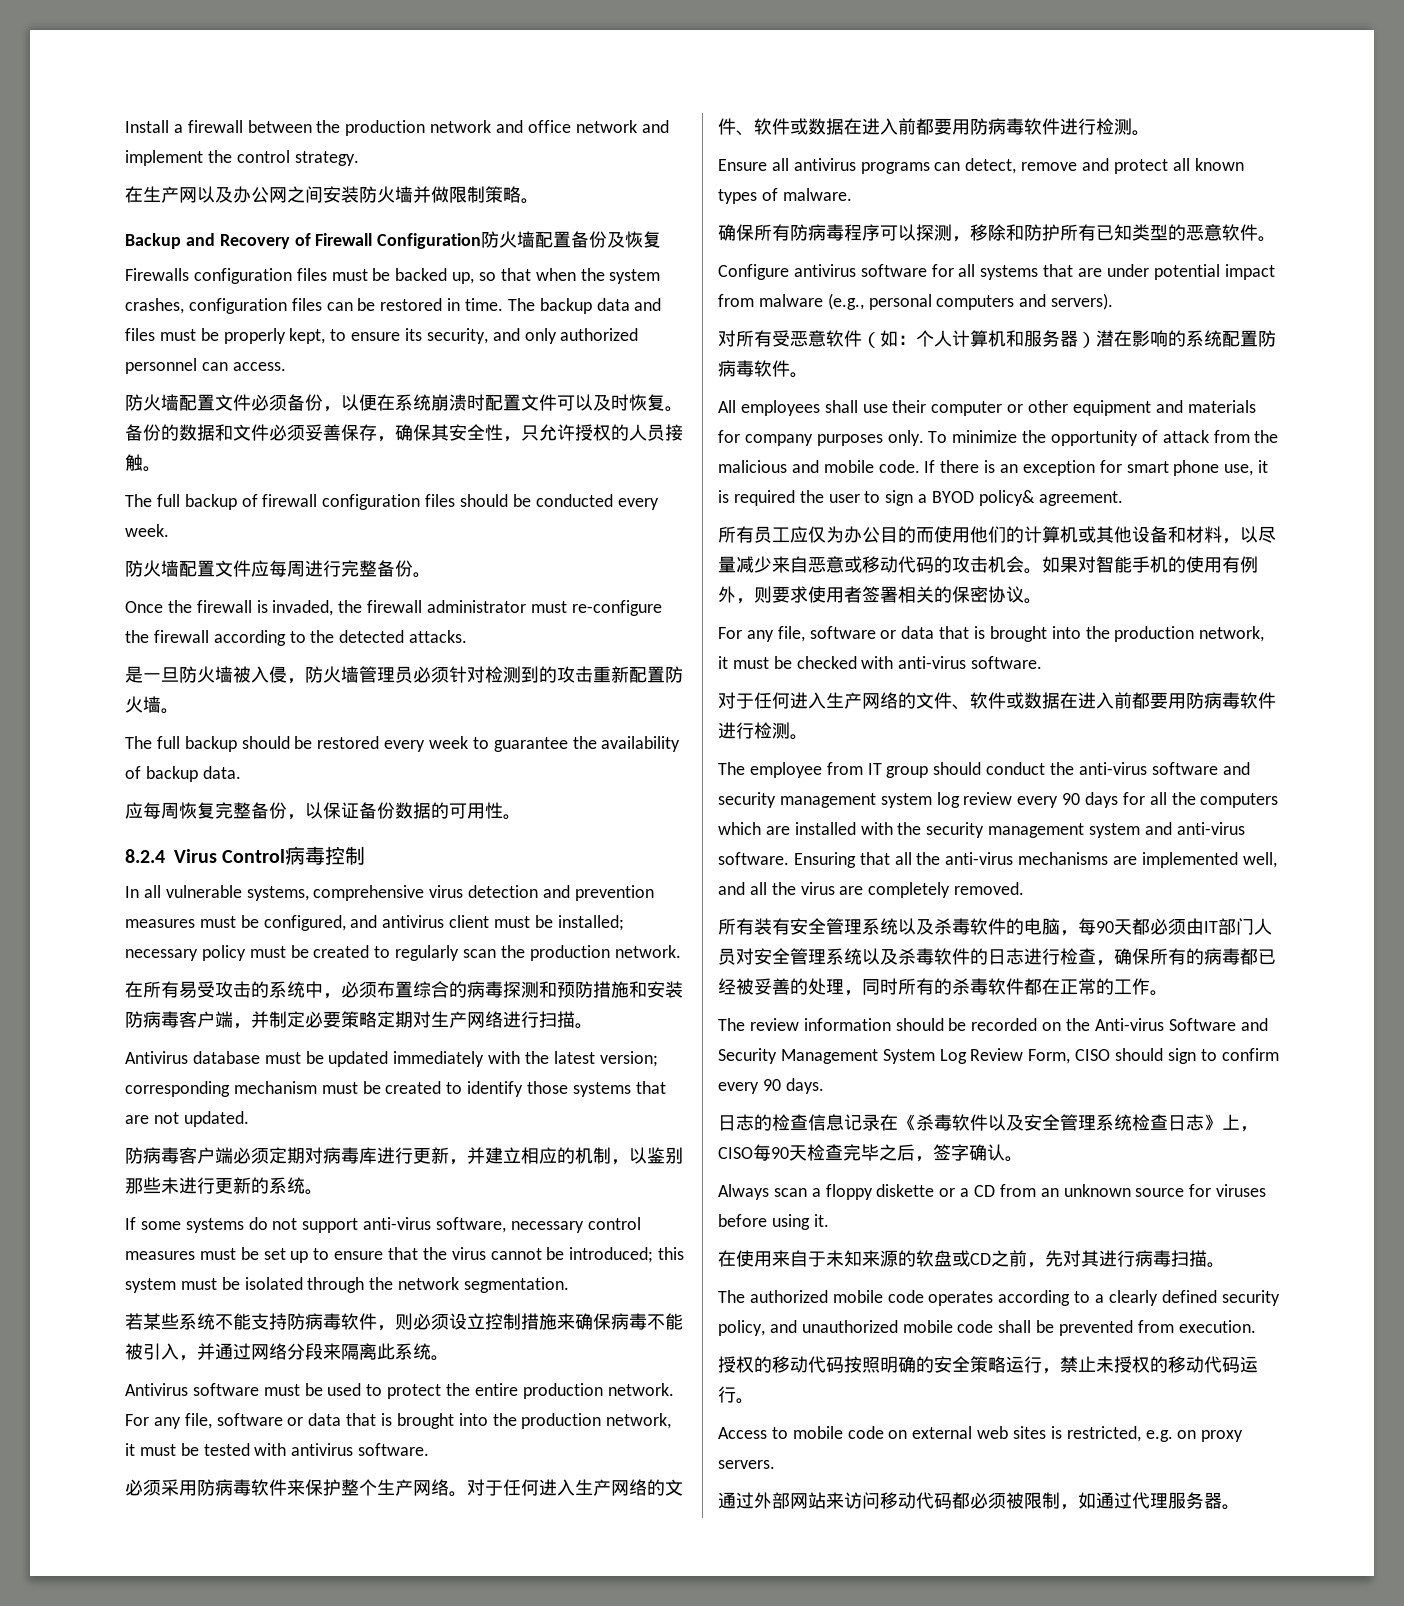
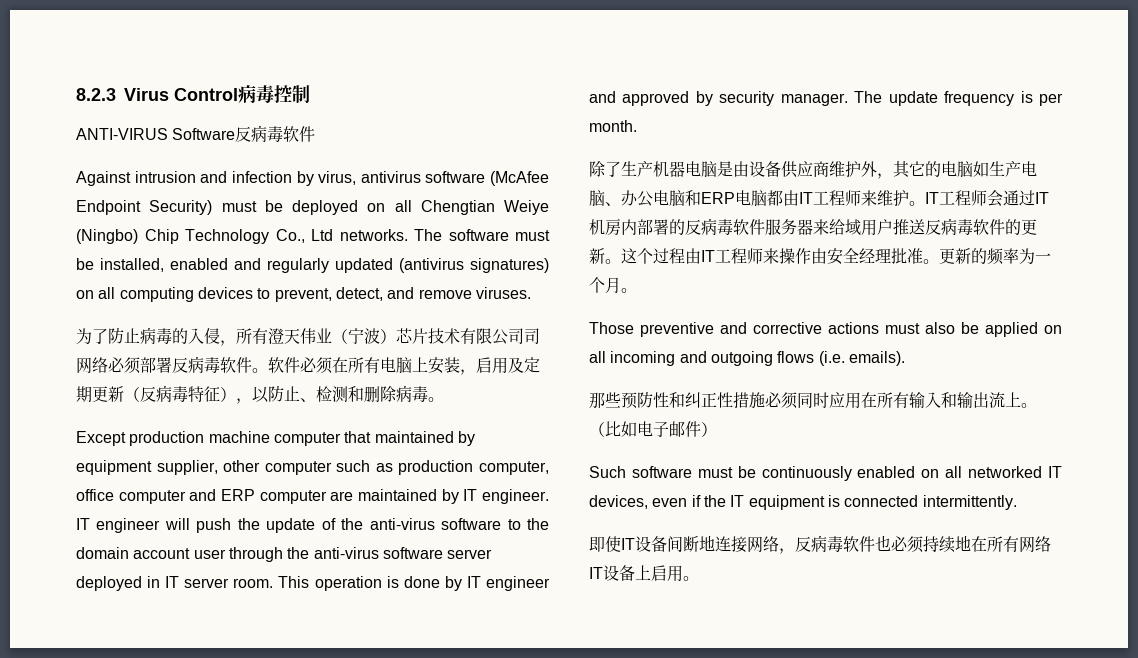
- Install a firewall between the production network and office network and implement the control strategy.
- 在生产网以及办公网之间安装防火墙并做限制策略。
- Backup and Recovery of Firewall Configuration防火墙配置备份及恢复
- Firewalls configuration files must be backed up, so that when the system crashes, configuration files can be restored in time. The backup data and files must be properly kept, to ensure its security, and only authorized personnel can access.
- 防火墙配置文件必须备份，以便在系统崩溃时配置文件可以及时恢复。备份的数据和文件必须妥善保存，确保其安全性，只允许授权的人员接触。
- The full backup of firewall configuration files should be conducted every week.
- 防火墙配置文件应每周进行完整备份。
- Once the firewall is invaded, the firewall administrator must re-configure the firewall according to the detected attacks.
- 是一旦防火墙被入侵，防火墙管理员必须针对检测到的攻击重新配置防火墙。
- The full backup should be restored every week to guarantee the availability of backup data.
- 应每周恢复完整备份，以保证备份数据的可用性。
- 8.2.4 Virus Control病毒控制
- In all vulnerable systems, comprehensive virus detection and prevention measures must be configured, and antivirus client must be installed; necessary policy must be created to regularly scan the production network.
- 在所有易受攻击的系统中，必须布置综合的病毒探测和预防措施和安装防病毒客户端，并制定必要策略定期对生产网络进行扫描。
- Antivirus database must be updated immediately with the latest version; corresponding mechanism must be created to identify those systems that are not updated.
- 防病毒客户端必须定期对病毒库进行更新，并建立相应的机制，以鉴别那些未进行更新的系统。
- If some systems do not support anti-virus software, necessary control measures must be set up to ensure that the virus cannot be introduced; this system must be isolated through the network segmentation.
- 若某些系统不能支持防病毒软件，则必须设立控制措施来确保病毒不能被引入，并通过网络分段来隔离此系统。
- Antivirus software must be used to protect the entire production network. For any file, software or data that is brought into the production network, it must be tested with antivirus software.
- 必须采用防病毒软件来保护整个生产网络。对于任何进入生产网络的文件、软件或数据在进入前都要用防病毒软件进行检测。
- Ensure all antivirus programs can detect, remove and protect all known types of malware.
- 确保所有防病毒程序可以探测，移除和防护所有已知类型的恶意软件。
- Configure antivirus software for all systems that are under potential impact from malware (e.g., personal computers and servers).
- 对所有受恶意软件（如：个人计算机和服务器）潜在影响的系统配置防病毒软件。
- All employees shall use their computer or other equipment and materials for company purposes only. To minimize the opportunity of attack from the malicious and mobile code. If there is an exception for smart phone use, it is required the user to sign a BYOD policy& agreement.
- 所有员工应仅为办公目的而使用他们的计算机或其他设备和材料，以尽量减少来自恶意或移动代码的攻击机会。如果对智能手机的使用有例外，则要求使用者签署相关的保密协议。
- For any file, software or data that is brought into the production network, it must be checked with anti-virus software.
- 对于任何进入生产网络的文件、软件或数据在进入前都要用防病毒软件进行检测。
- The employee from IT group should conduct the anti-virus software and security management system log review every 90 days for all the computers which are installed with the security management system and anti-virus software. Ensuring that all the anti-virus mechanisms are implemented well, and all the virus are completely removed.
- 所有装有安全管理系统以及杀毒软件的电脑，每90天都必须由IT部门人员对安全管理系统以及杀毒软件的日志进行检查，确保所有的病毒都已经被妥善的处理，同时所有的杀毒软件都在正常的工作。
- The review information should be recorded on the Anti-virus Software and Security Management System Log Review Form, CISO should sign to confirm every 90 days.
- 日志的检查信息记录在《杀毒软件以及安全管理系统检查日志》上，CISO每90天检查完毕之后，签字确认。
- Always scan a floppy diskette or a CD from an unknown source for viruses before using it.
- 在使用来自于未知来源的软盘或CD之前，先对其进行病毒扫描。
- The authorized mobile code operates according to a clearly defined security policy, and unauthorized mobile code shall be prevented from execution.
- 授权的移动代码按照明确的安全策略运行，禁止未授权的移动代码运行。
- Access to mobile code on external web sites is restricted, e.g. on proxy servers.
- 通过外部网站来访问移动代码都必须被限制，如通过代理服务器。
+ 8.2.3 Virus Control病毒控制
+ ANTI-VIRUS Software反病毒软件
+ Against intrusion and infection by virus, antivirus software (McAfee Endpoint Security) must be deployed on all Chengtian Weiye (Ningbo) Chip Technology Co., Ltd networks. The software must be installed, enabled and regularly updated (antivirus signatures) on all computing devices to prevent, detect, and remove viruses.
+ 为了防止病毒的入侵，所有澄天伟业（宁波）芯片技术有限公司司网络必须部署反病毒软件。软件必须在所有电脑上安装，启用及定期更新（反病毒特征），以防止、检测和删除病毒。
+ Except production machine computer that maintained by equipment supplier, other computer such as production computer, office computer and ERP computer are maintained by IT engineer. IT engineer will push the update of the anti-virus software to the domain account user through the anti-virus software server deployed in IT server room. This operation is done by IT engineer and approved by security manager. The update frequency is per month.
+ 除了生产机器电脑是由设备供应商维护外，其它的电脑如生产电脑、办公电脑和ERP电脑都由IT工程师来维护。IT工程师会通过IT机房内部署的反病毒软件服务器来给域用户推送反病毒软件的更新。这个过程由IT工程师来操作由安全经理批准。更新的频率为一个月。
+ Those preventive and corrective actions must also be applied on all incoming and outgoing flows (i.e. emails).
+ 那些预防性和纠正性措施必须同时应用在所有输入和输出流上。（比如电子邮件）
+ Such software must be continuously enabled on all networked IT devices, even if the IT equipment is connected intermittently.
+ 即使IT设备间断地连接网络，反病毒软件也必须持续地在所有网络IT设备上启用。

